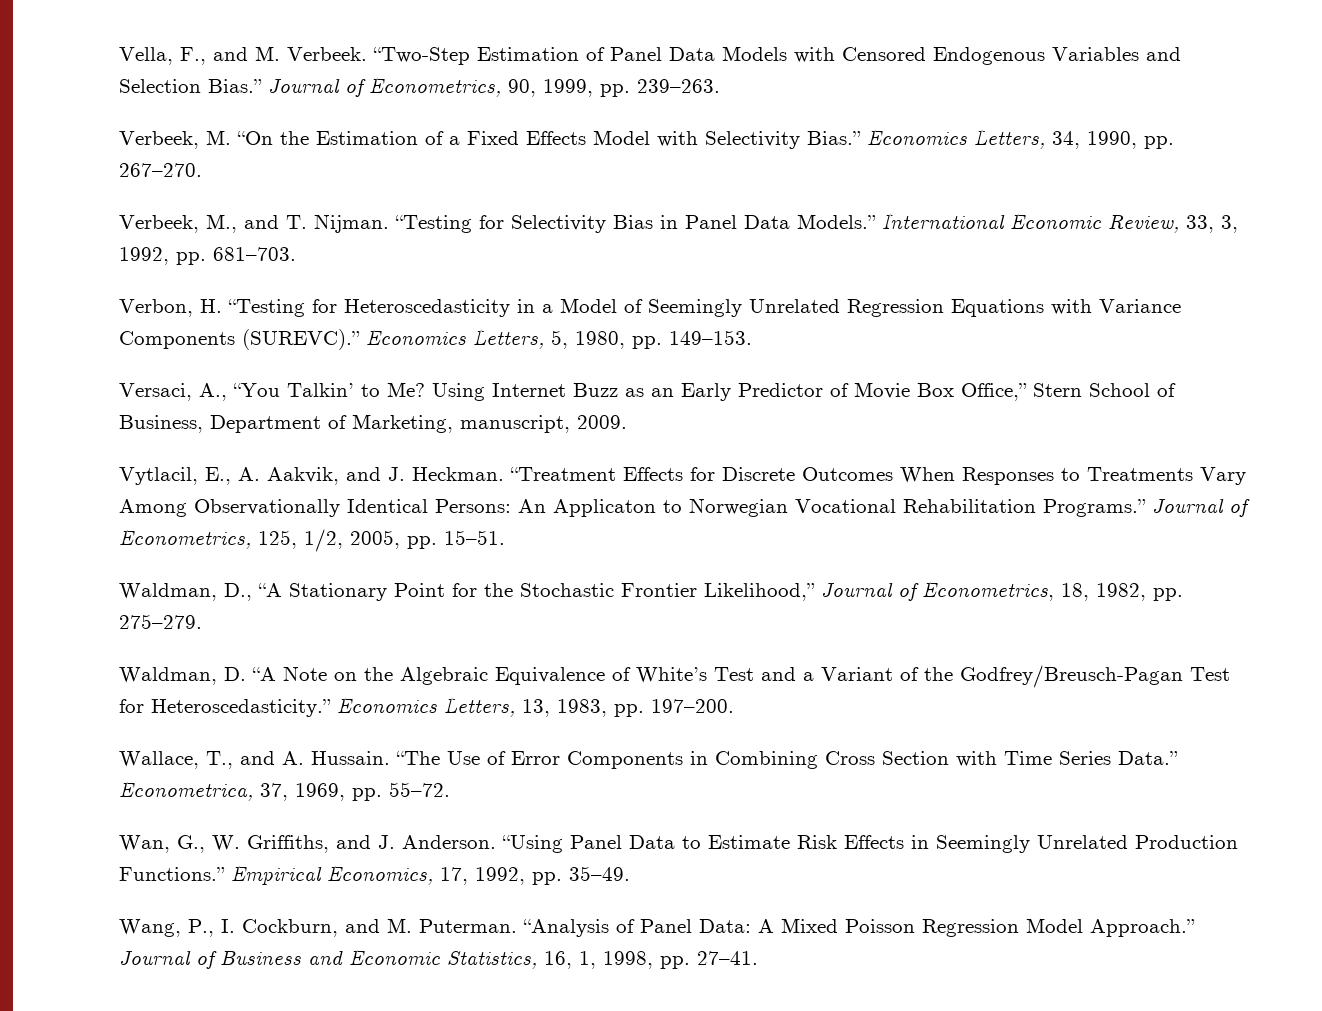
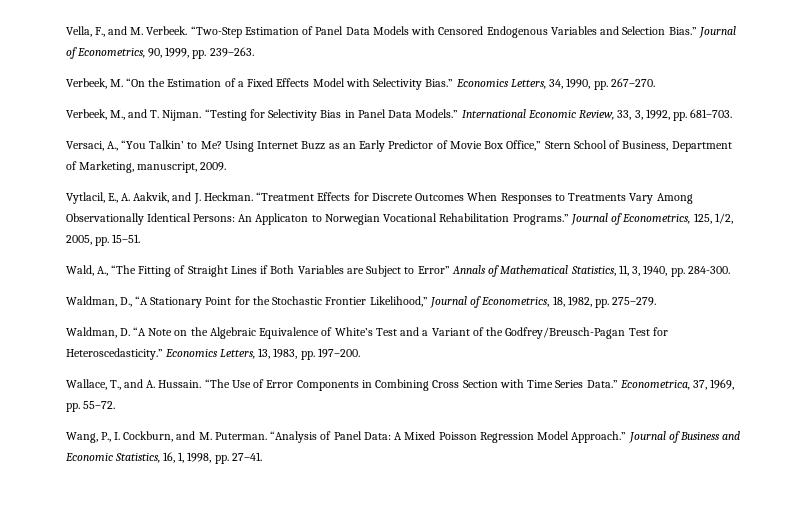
- Verbon, H. “Testing for Heteroscedasticity in a Model of Seemingly Unrelated Regression Equations with Variance Components (SUREVC).” Economics Letters, 5, 1980, pp. 149–153.
+ Wald, A., “The Fitting of Straight Lines if Both Variables are Subject to Error” Annals of Mathematical Statistics, 11, 3, 1940, pp. 284-300.
- Wan, G., W. Griffiths, and J. Anderson. “Using Panel Data to Estimate Risk Effects in Seemingly Unrelated Production Functions.” Empirical Economics, 17, 1992, pp. 35–49.

